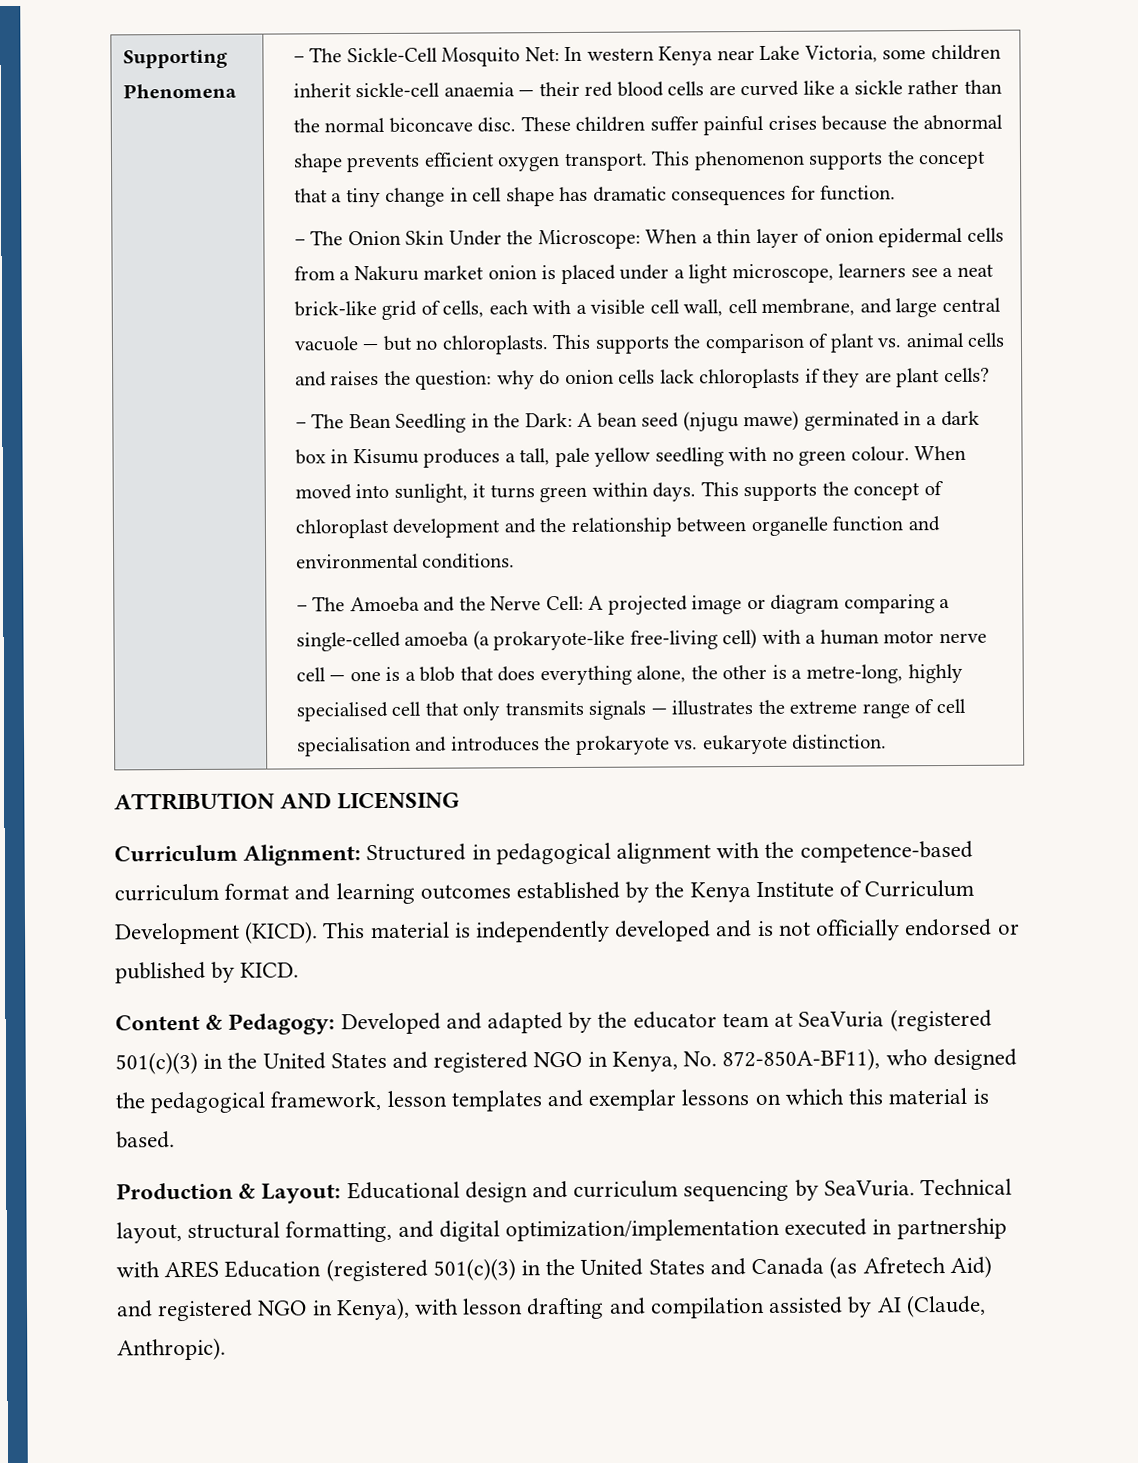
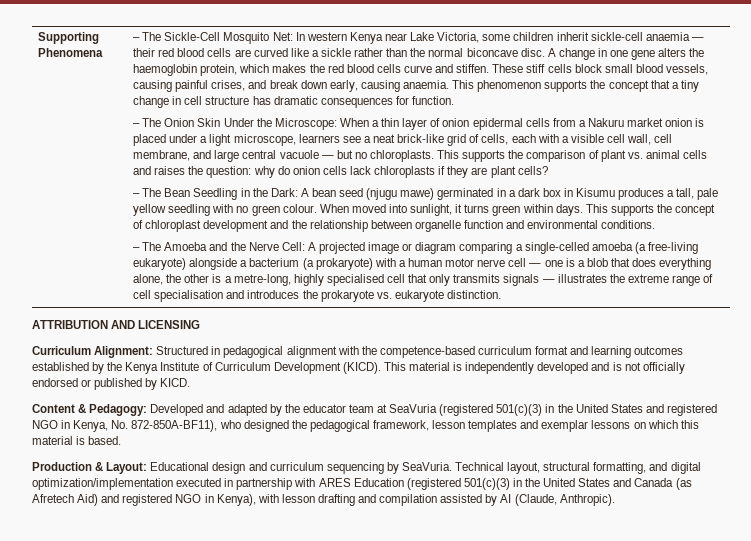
- These children suffer painful crises because the abnormal shape prevents efficient oxygen transport.
+ A change in one gene alters the haemoglobin protein, which makes the red blood cells curve and stiffen. These stiff cells block small blood vessels, causing painful crises, and break down early, causing anaemia.
- This phenomenon supports the concept that a tiny change in cell shape has dramatic consequences for function.
+ This phenomenon supports the concept that a tiny change in cell structure has dramatic consequences for function.
- – The Amoeba and the Nerve Cell: A projected image or diagram comparing a single-celled amoeba (a prokaryote-like free-living cell) with a human motor nerve cell — one is a blob that does everything alone, the other is a metre-long, highly specialised cell that only transmits signals — illustrates the extreme range of cell specialisation and introduces the prokaryote vs. eukaryote distinction.
+ – The Amoeba and the Nerve Cell: A projected image or diagram comparing a single-celled amoeba (a free-living eukaryote) alongside a bacterium (a prokaryote) with a human motor nerve cell — one is a blob that does everything alone, the other is a metre-long, highly specialised cell that only transmits signals — illustrates the extreme range of cell specialisation and introduces the prokaryote vs. eukaryote distinction.

